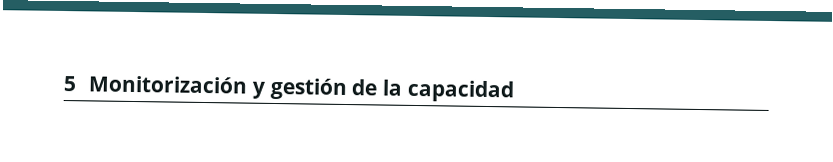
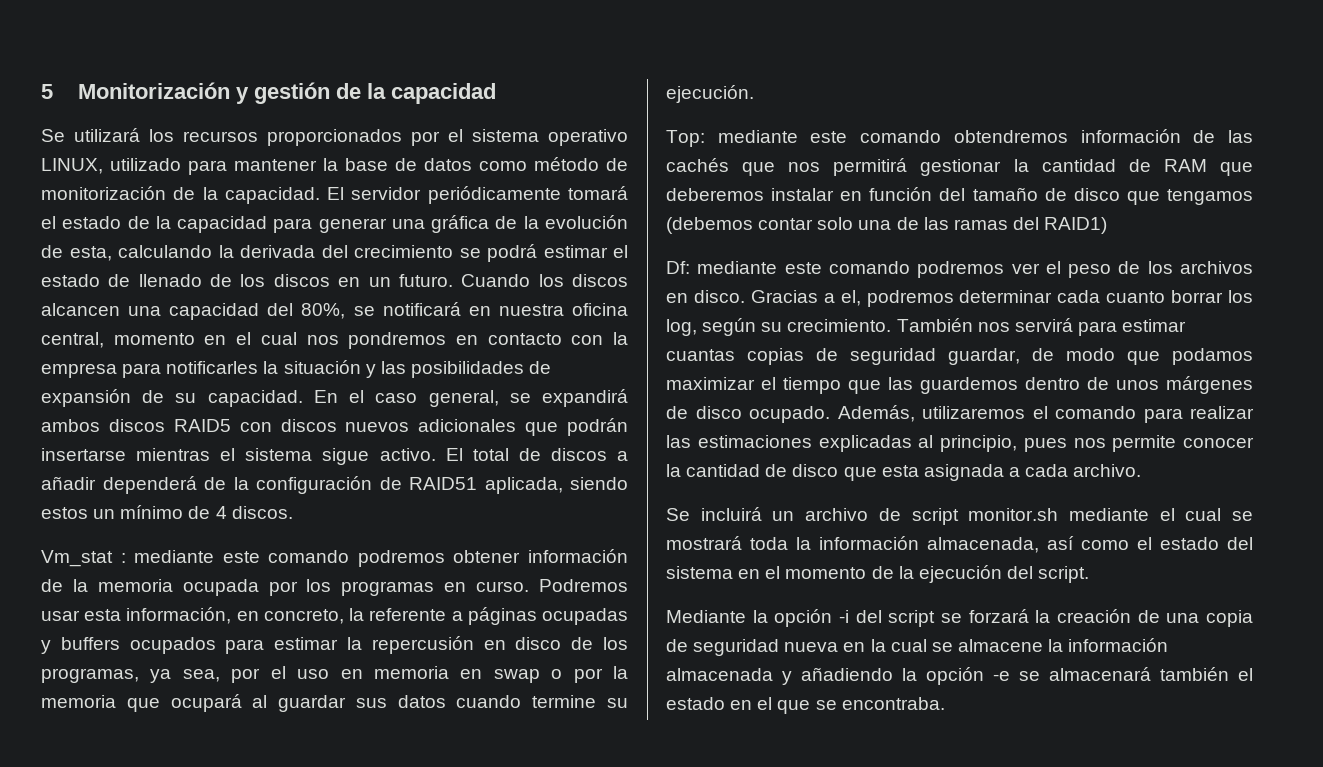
+ Se utilizará los recursos proporcionados por el sistema operativo LINUX, utilizado para mantener la base de datos como método de monitorización de la capacidad. El servidor periódicamente tomará el estado de la capacidad para generar una gráfica de la evolución de esta, calculando la derivada del crecimiento se podrá estimar el estado de llenado de los discos en un futuro. Cuando los discos alcancen una capacidad del 80%, se notificará en nuestra oficina central, momento en el cual nos pondremos en contacto con la empresa para notificarles la situación y las posibilidades de expansión de su capacidad. En el caso general, se expandirá ambos discos RAID5 con discos nuevos adicionales que podrán insertarse mientras el sistema sigue activo. El total de discos a añadir dependerá de la configuración de RAID51 aplicada, siendo estos un mínimo de 4 discos.
+ Vm_stat : mediante este comando podremos obtener información de la memoria ocupada por los programas en curso. Podremos usar esta información, en concreto, la referente a páginas ocupadas y buffers ocupados para estimar la repercusión en disco de los programas, ya sea, por el uso en memoria en swap o por la memoria que ocupará al guardar sus datos cuando termine su ejecución.
+ Top: mediante este comando obtendremos información de las cachés que nos permitirá gestionar la cantidad de RAM que deberemos instalar en función del tamaño de disco que tengamos (debemos contar solo una de las ramas del RAID1)
+ Df: mediante este comando podremos ver el peso de los archivos en disco. Gracias a el, podremos determinar cada cuanto borrar los log, según su crecimiento. También nos servirá para estimar cuantas copias de seguridad guardar, de modo que podamos maximizar el tiempo que las guardemos dentro de unos márgenes de disco ocupado. Además, utilizaremos el comando para realizar las estimaciones explicadas al principio, pues nos permite conocer la cantidad de disco que esta asignada a cada archivo.
+ Se incluirá un archivo de script monitor.sh mediante el cual se mostrará toda la información almacenada, así como el estado del sistema en el momento de la ejecución del script.
+ Mediante la opción -i del script se forzará la creación de una copia de seguridad nueva en la cual se almacene la información almacenada y añadiendo la opción -e se almacenará también el estado en el que se encontraba.

